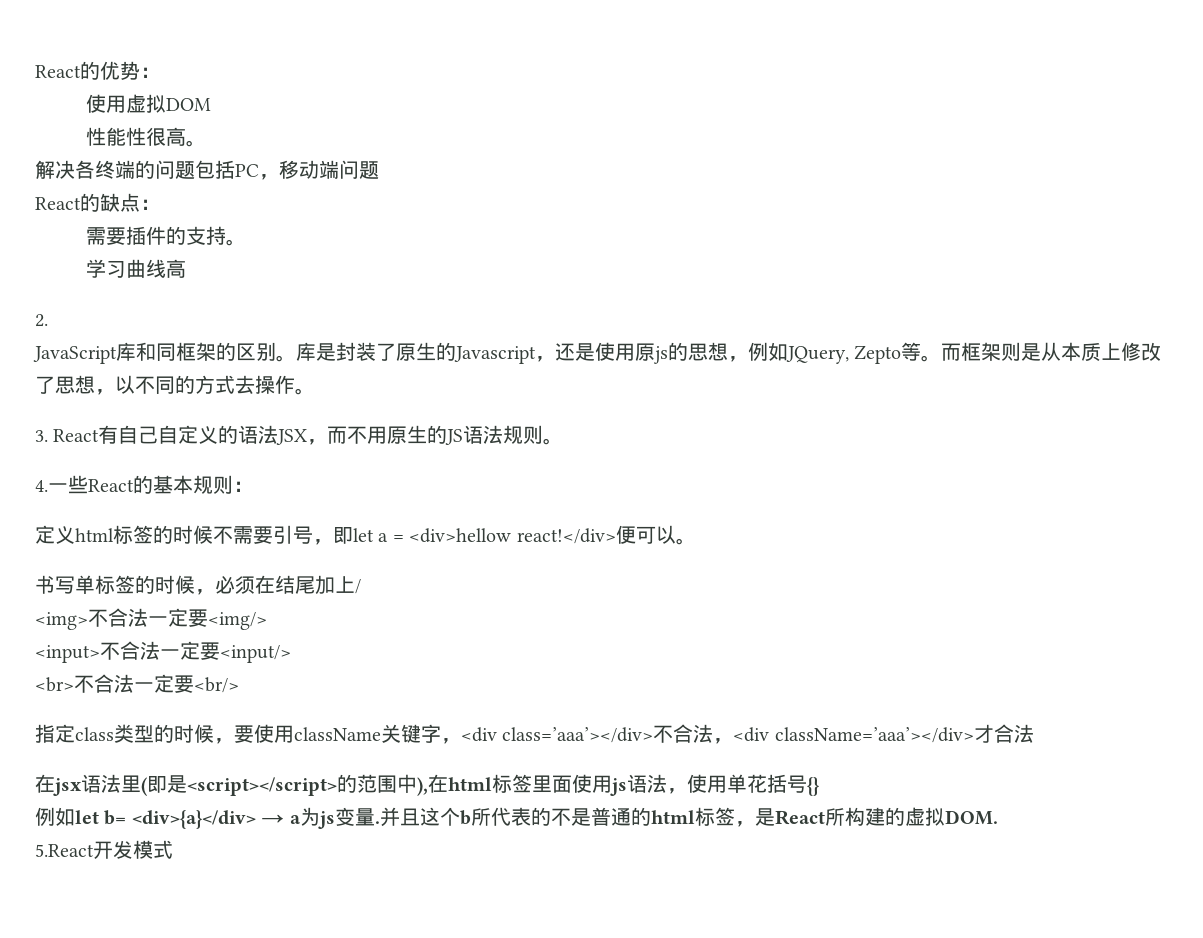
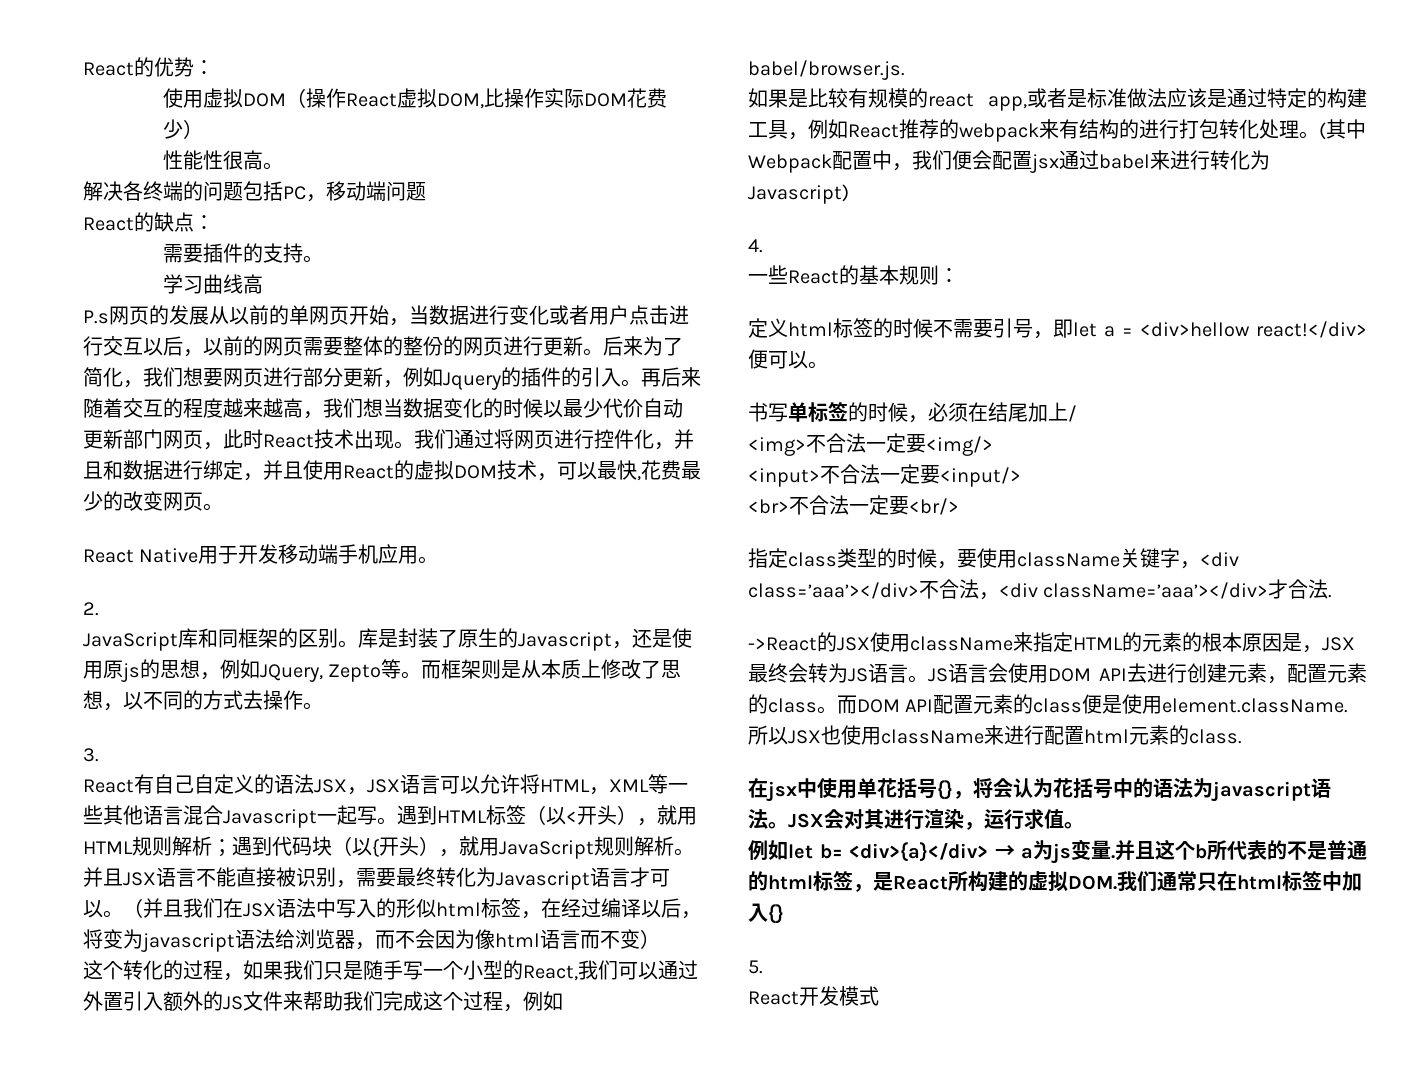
- 使用虚拟DOM
+ 使用虚拟DOM（操作React虚拟DOM,比操作实际DOM花费少）
+ P.s网页的发展从以前的单网页开始，当数据进行变化或者用户点击进行交互以后，以前的网页需要整体的整份的网页进行更新。后来为了简化，我们想要网页进行部分更新，例如Jquery的插件的引入。再后来随着交互的程度越来越高，我们想当数据变化的时候以最少代价自动更新部门网页，此时React技术出现。我们通过将网页进行控件化，并且和数据进行绑定，并且使用React的虚拟DOM技术，可以最快,花费最少的改变网页。
+ React Native用于开发移动端手机应用。
- 3. React有自己自定义的语法JSX，而不用原生的JS语法规则。
+ 3.
+ React有自己自定义的语法JSX，JSX语言可以允许将HTML，XML等一些其他语言混合Javascript一起写。遇到HTML标签（以<开头），就用HTML规则解析；遇到代码块（以{开头），就用JavaScript规则解析。并且JSX语言不能直接被识别，需要最终转化为Javascript语言才可以。（并且我们在JSX语法中写入的形似html标签，在经过编译以后，将变为javascript语法给浏览器，而不会因为像html语言而不变）
+ 这个转化的过程，如果我们只是随手写一个小型的React,我们可以通过外置引入额外的JS文件来帮助我们完成这个过程，例如babel/browser.js.
+ 如果是比较有规模的react app,或者是标准做法应该是通过特定的构建工具，例如React推荐的webpack来有结构的进行打包转化处理。(其中Webpack配置中，我们便会配置jsx通过babel来进行转化为Javascript)
- 4.一些React的基本规则：
+ 4.
+ 一些React的基本规则：
- 指定class类型的时候，要使用className关键字，<div class=’aaa’></div>不合法，<div className=’aaa’></div>才合法
- 在jsx语法里(即是<script></script>的范围中),在html标签里面使用js语法，使用单花括号{}
+ 指定class类型的时候，要使用className关键字，<div class=’aaa’></div>不合法，<div className=’aaa’></div>才合法.
+ ->React的JSX使用className来指定HTML的元素的根本原因是，JSX最终会转为JS语言。JS语言会使用DOM API去进行创建元素，配置元素的class。而DOM API配置元素的class便是使用element.className.所以JSX也使用className来进行配置html元素的class.
+ 在jsx中使用单花括号{}，将会认为花括号中的语法为javascript语法。JSX会对其进行渲染，运行求值。
- 并且这个b所代表的不是普通的html标签，是React所构建的虚拟DOM.
- 5.React开发模式
+ 并且这个b所代表的不是普通的html标签，是React所构建的虚拟DOM.我们通常只在html标签中加入{}
+ 5.
+ React开发模式

